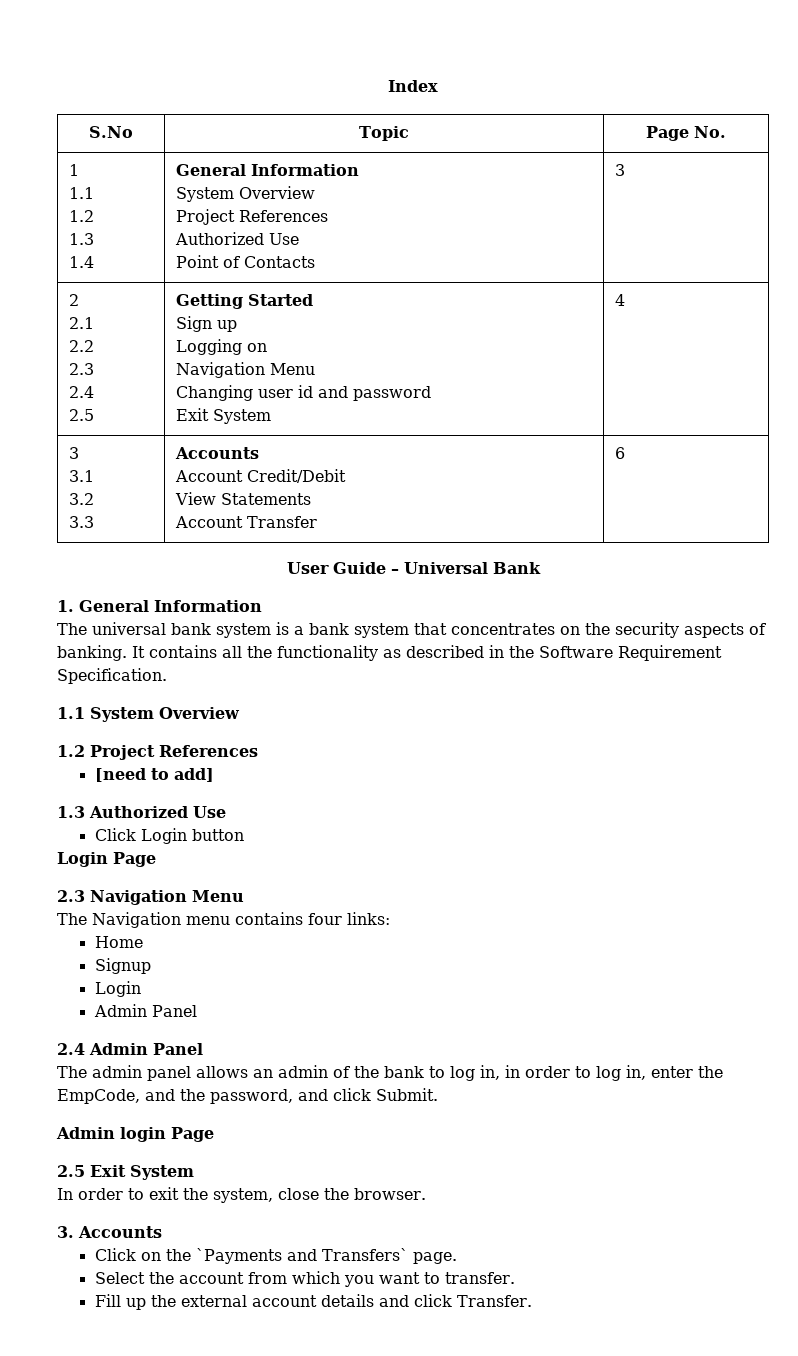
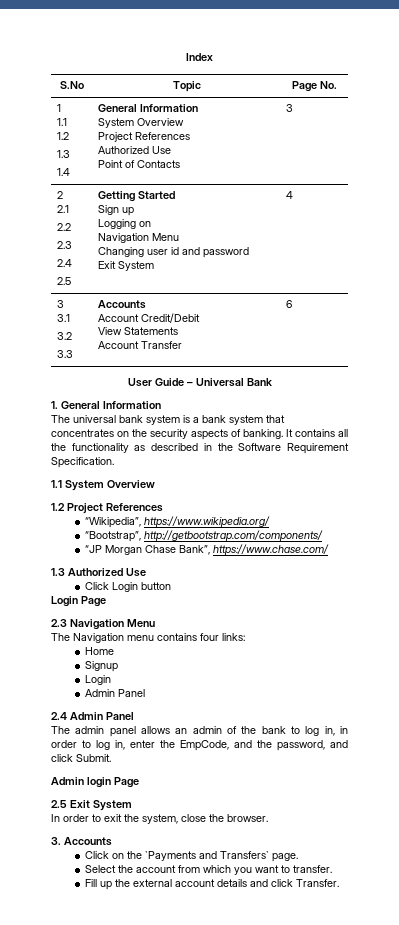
- [need to add]
+ “Wikipedia”, https://www.wikipedia.org/
+ “Bootstrap”, http://getbootstrap.com/components/
+ “JP Morgan Chase Bank”, https://www.chase.com/

